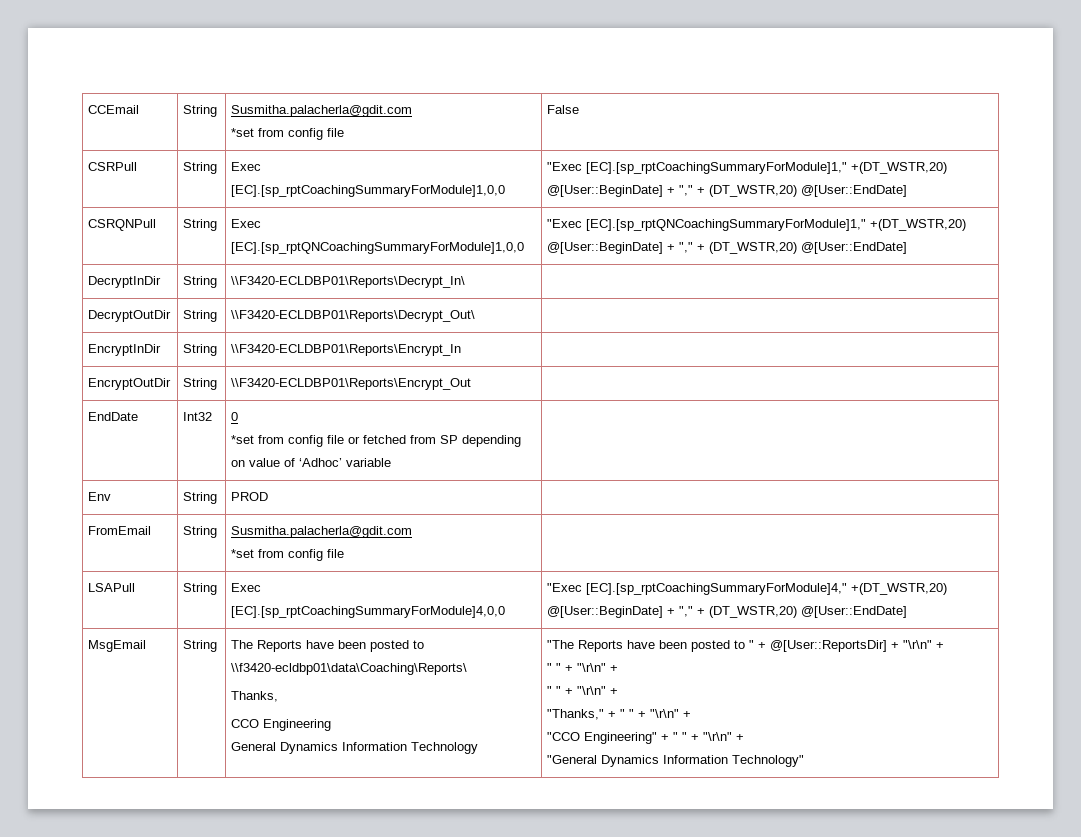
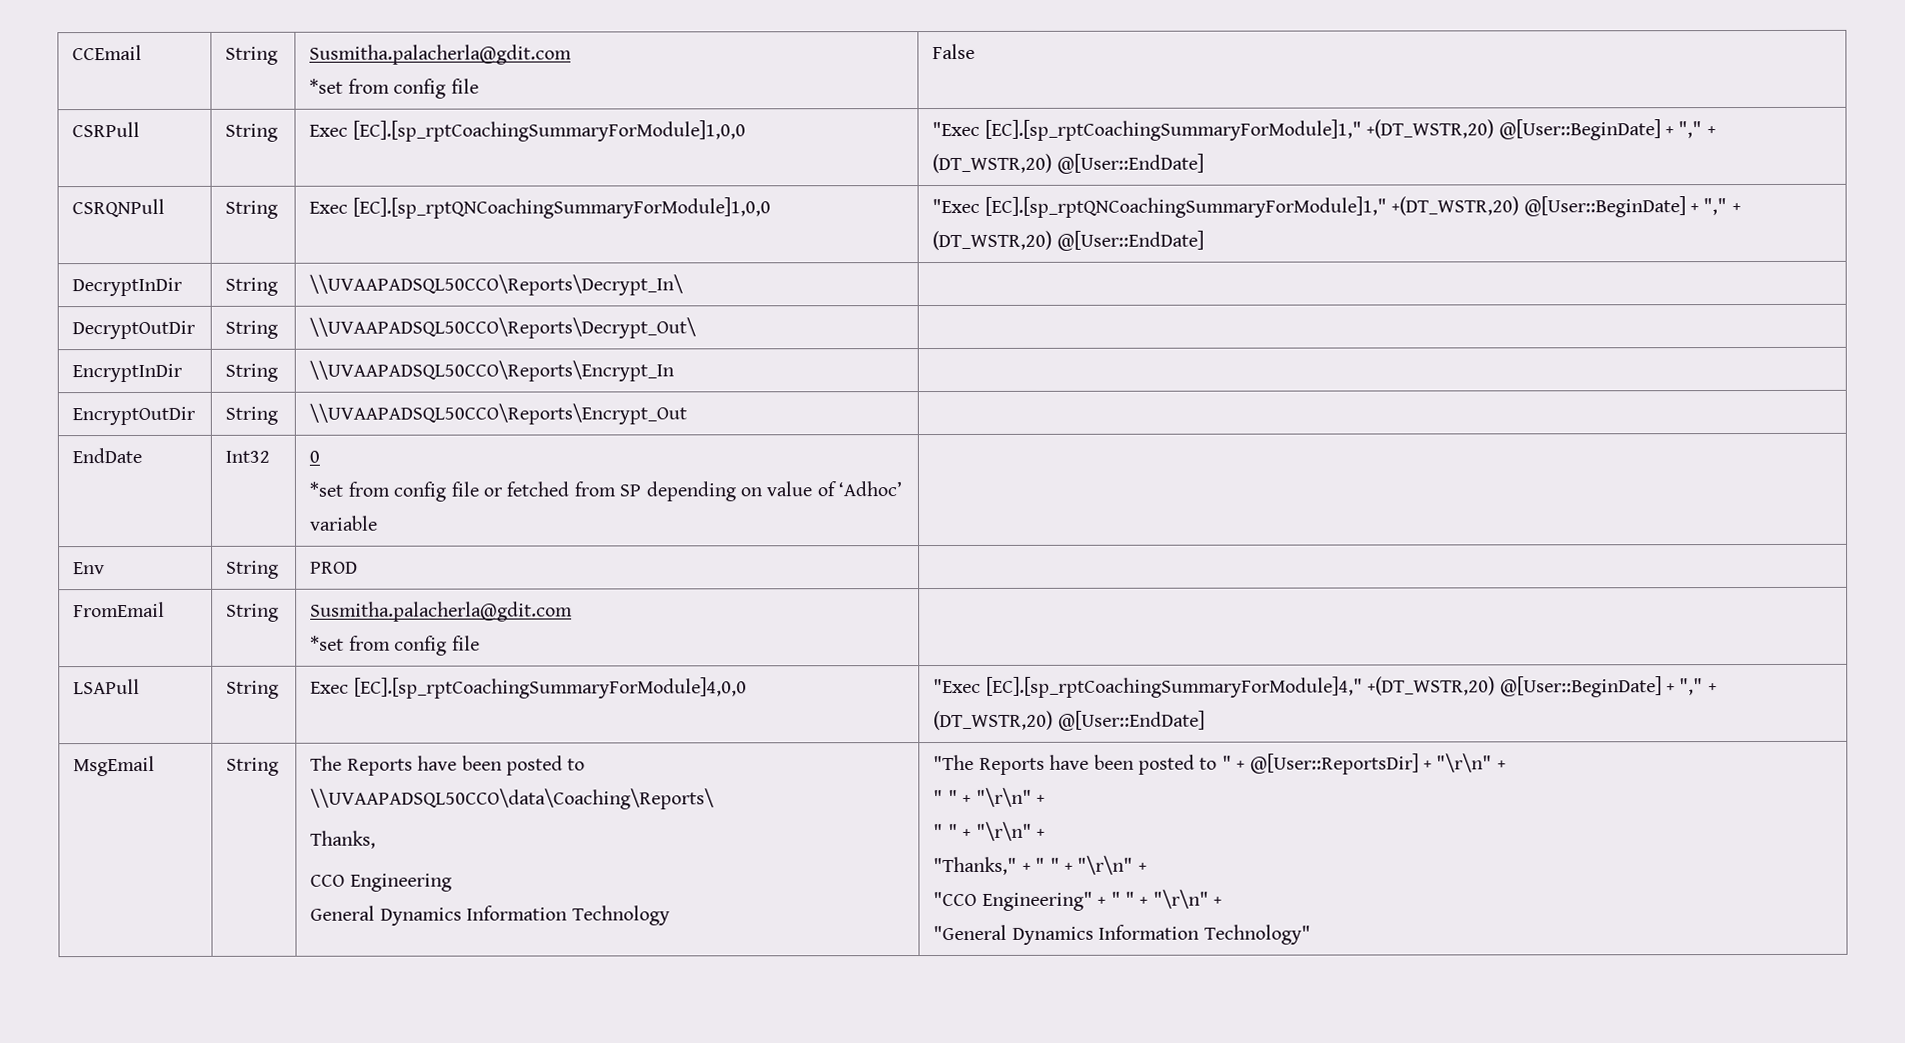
- DecryptInDir | String | \\F3420-ECLDBP01\Reports\Decrypt_In\ |
+ DecryptInDir | String | \\UVAAPADSQL50CCO\Reports\Decrypt_In\ |
- DecryptOutDir | String | \\F3420-ECLDBP01\Reports\Decrypt_Out\ |
+ DecryptOutDir | String | \\UVAAPADSQL50CCO\Reports\Decrypt_Out\ |
- EncryptInDir | String | \\F3420-ECLDBP01\Reports\Encrypt_In |
+ EncryptInDir | String | \\UVAAPADSQL50CCO\Reports\Encrypt_In |
- EncryptOutDir | String | \\F3420-ECLDBP01\Reports\Encrypt_Out |
+ EncryptOutDir | String | \\UVAAPADSQL50CCO\Reports\Encrypt_Out |
- The Reports have been posted to \\f3420-ecldbp01\data\Coaching\Reports\
+ The Reports have been posted to \\UVAAPADSQL50CCO\data\Coaching\Reports\

